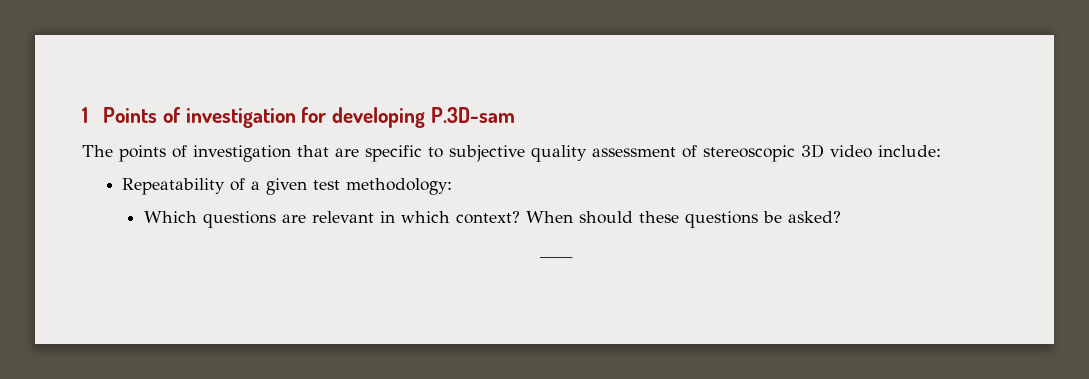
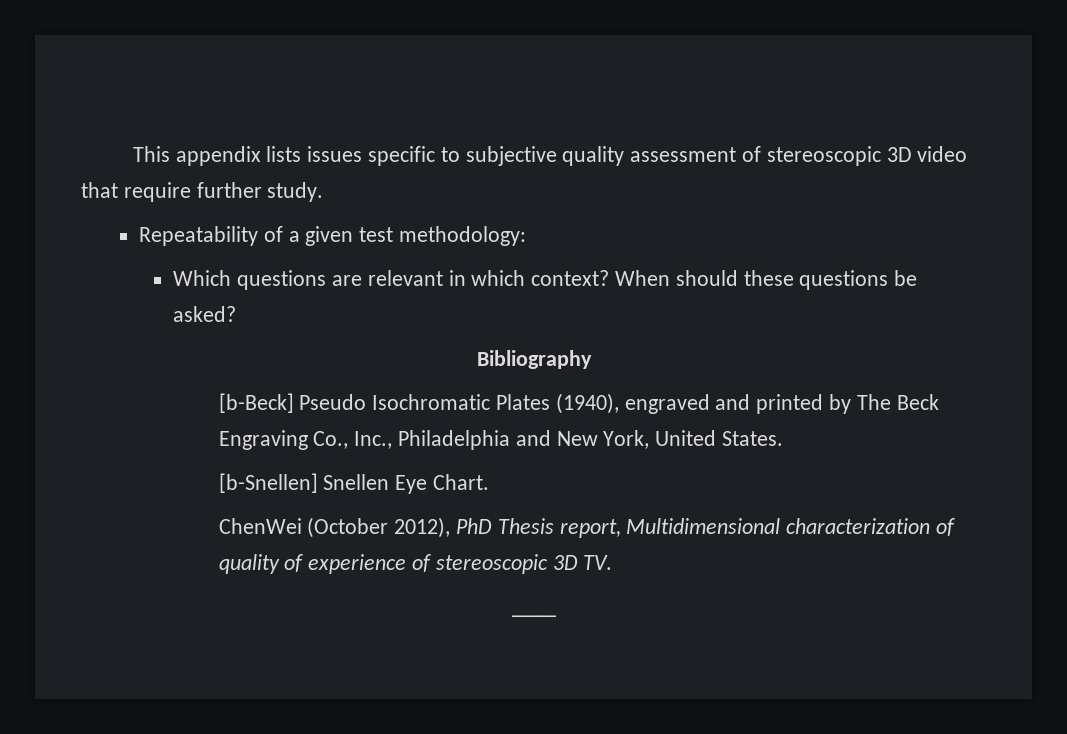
- 1 Points of investigation for developing P.3D-sam
- The points of investigation that are specific to subjective quality assessment of stereoscopic 3D video include:
+ This appendix lists issues specific to subjective quality assessment of stereoscopic 3D video that require further study.
+ Bibliography
+ [b-Beck] Pseudo Isochromatic Plates (1940), engraved and printed by The Beck Engraving Co., Inc., Philadelphia and New York, United States.
+ [b-Snellen] Snellen Eye Chart.
+ ChenWei (October 2012), PhD Thesis report, Multidimensional characterization of quality of experience of stereoscopic 3D TV.

